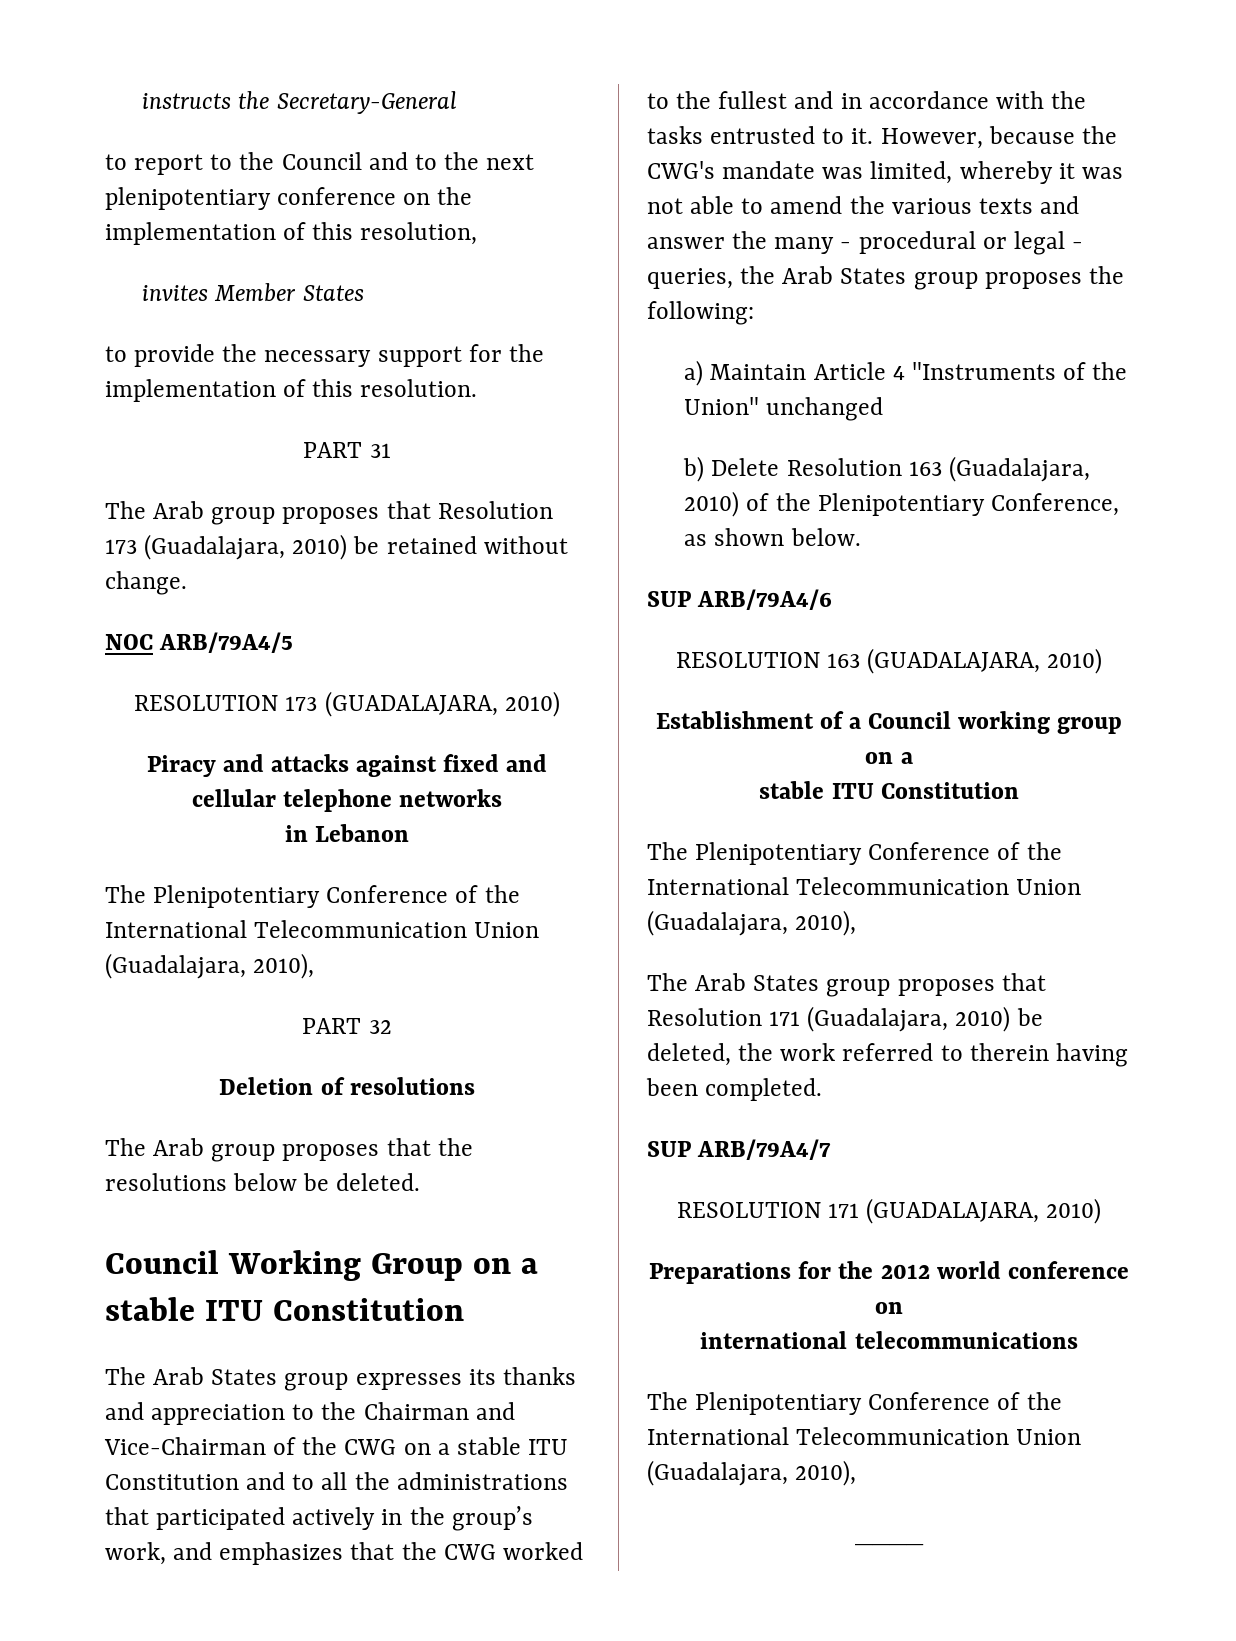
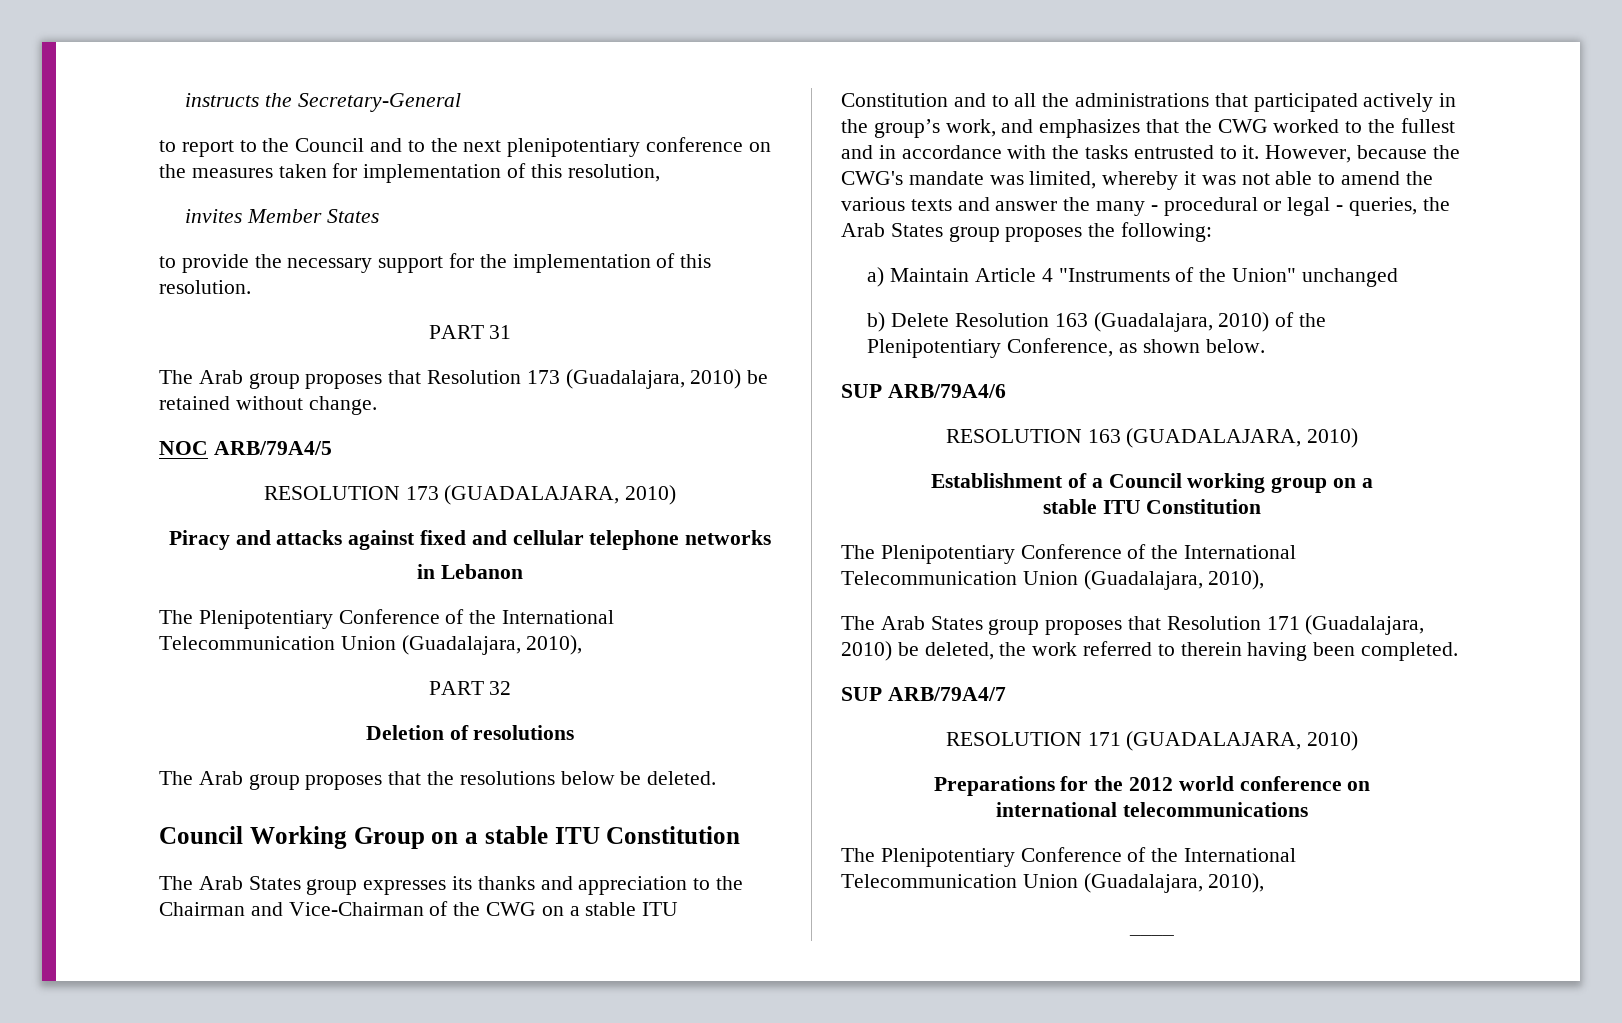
- to report to the Council and to the next plenipotentiary conference on the implementation of this resolution,
+ to report to the Council and to the next plenipotentiary conference on the measures taken for implementation of this resolution,

